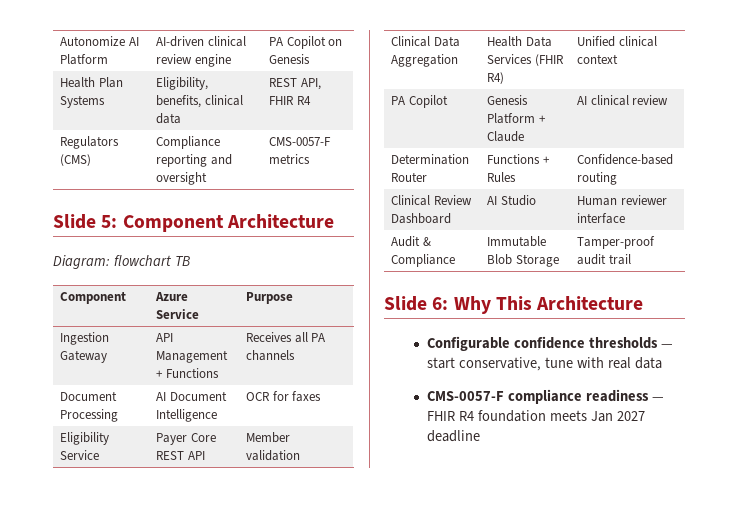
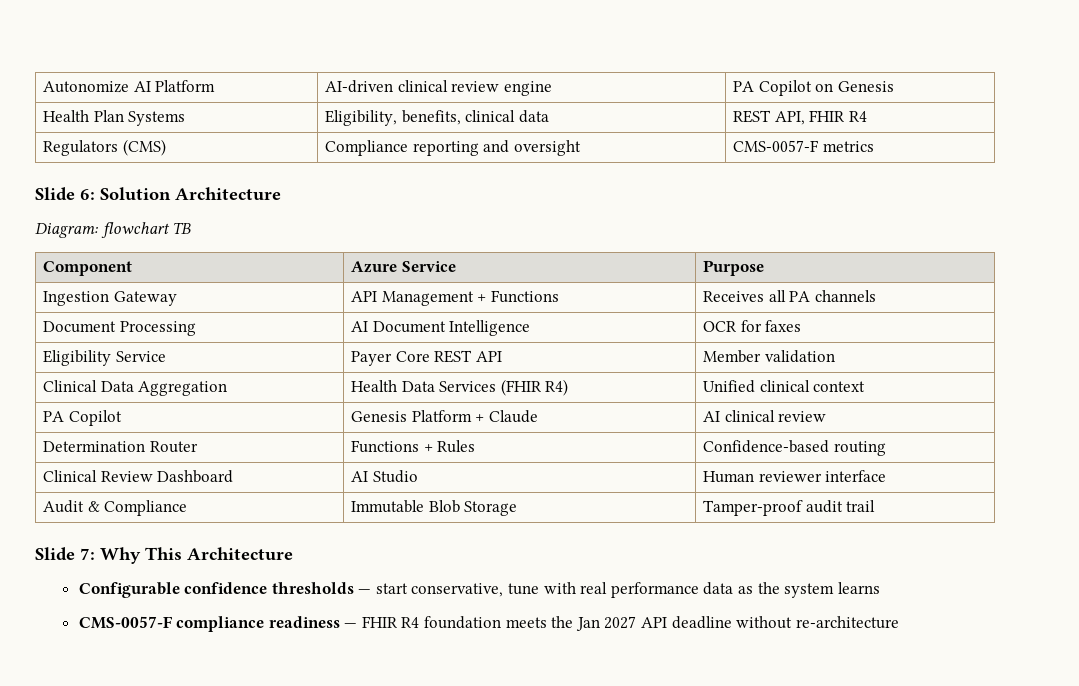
- Slide 5: Component Architecture
+ Slide 6: Solution Architecture
- Slide 6: Why This Architecture
+ Slide 7: Why This Architecture
- Configurable confidence thresholds — start conservative, tune with real data
+ Configurable confidence thresholds — start conservative, tune with real performance data as the system learns
- CMS-0057-F compliance readiness — FHIR R4 foundation meets Jan 2027 deadline
+ CMS-0057-F compliance readiness — FHIR R4 foundation meets the Jan 2027 API deadline without re-architecture

